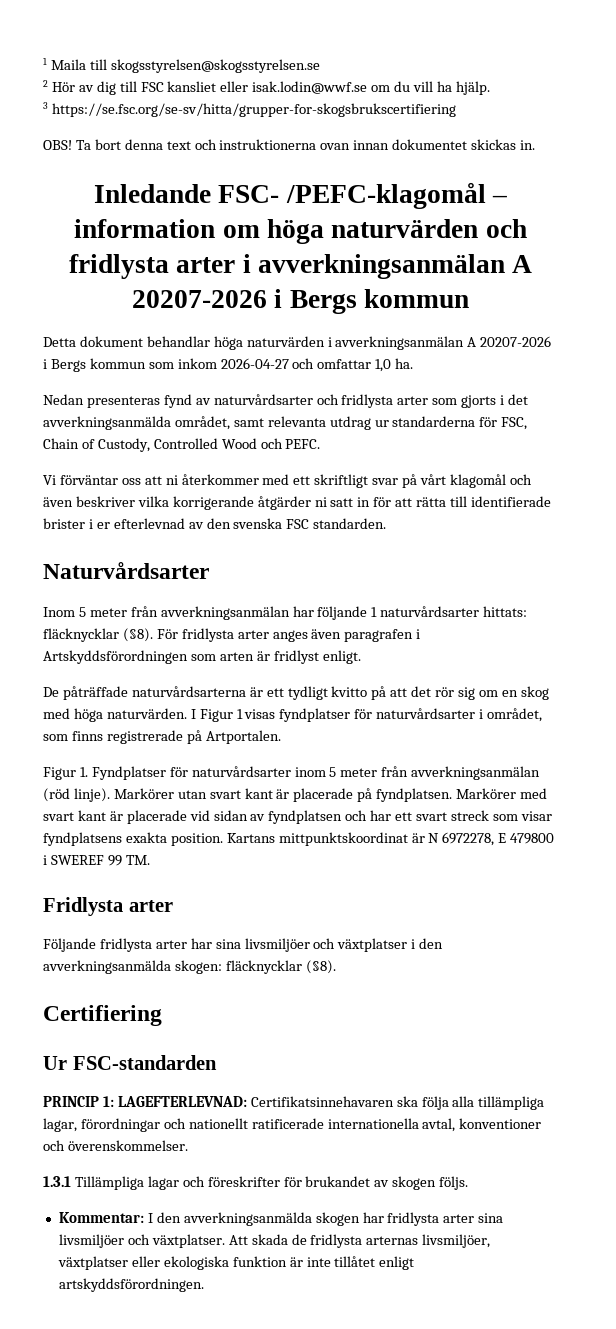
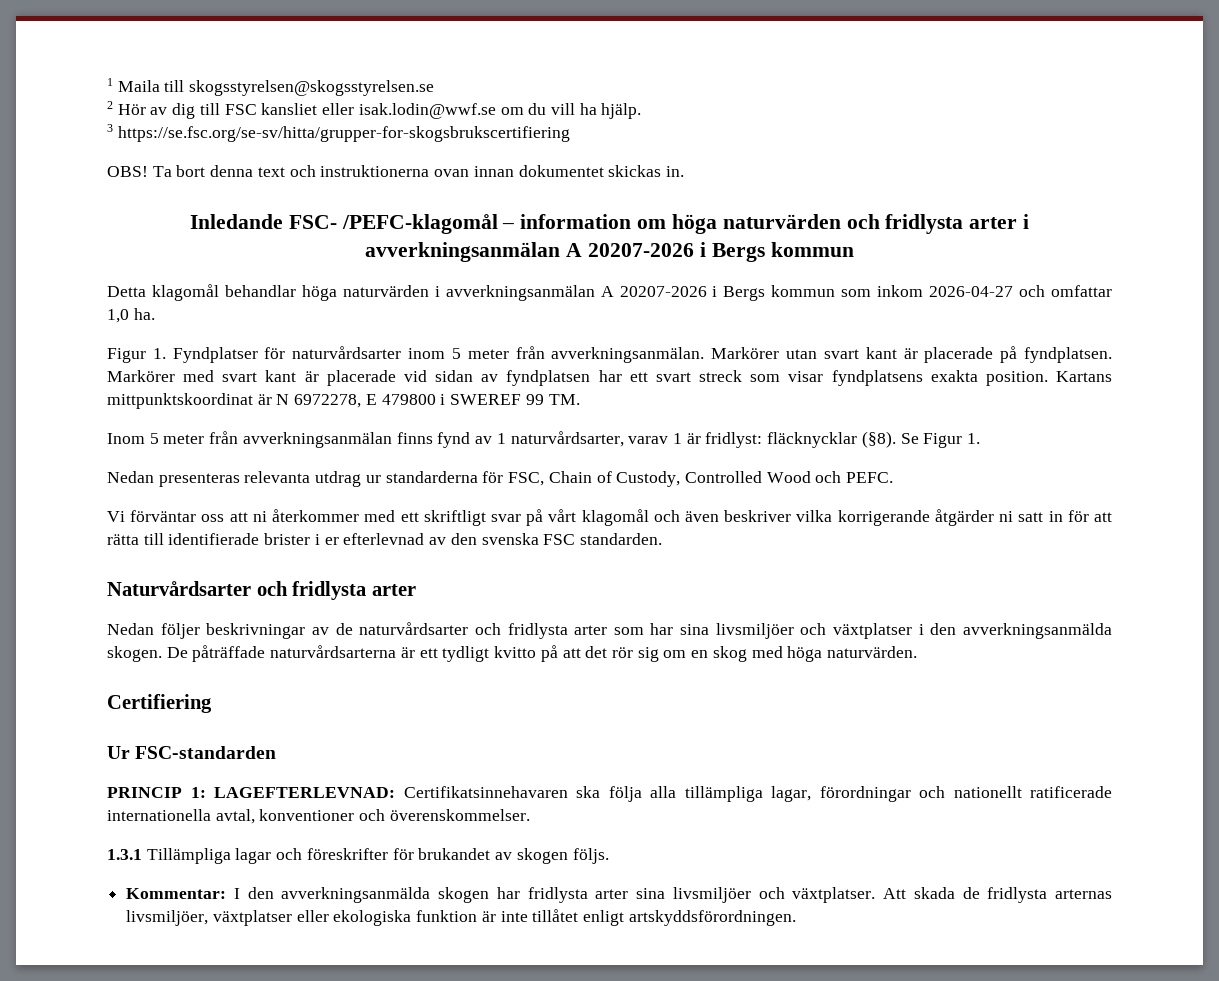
- Detta dokument behandlar höga naturvärden i avverkningsanmälan A 20207-2026 i Bergs kommun som inkom 2026-04-27 och omfattar 1,0 ha.
+ Detta klagomål behandlar höga naturvärden i avverkningsanmälan A 20207-2026 i Bergs kommun som inkom 2026-04-27 och omfattar 1,0 ha.
- Nedan presenteras fynd av naturvårdsarter och fridlysta arter som gjorts i det avverkningsanmälda området, samt relevanta utdrag ur standarderna för FSC, Chain of Custody, Controlled Wood och PEFC.
+ Figur 1. Fyndplatser för naturvårdsarter inom 5 meter från avverkningsanmälan. Markörer utan svart kant är placerade på fyndplatsen. Markörer med svart kant är placerade vid sidan av fyndplatsen har ett svart streck som visar fyndplatsens exakta position. Kartans mittpunktskoordinat är N 6972278, E 479800 i SWEREF 99 TM.
+ Inom 5 meter från avverkningsanmälan finns fynd av 1 naturvårdsarter, varav 1 är fridlyst: fläcknycklar (§8). Se Figur 1.
+ Nedan presenteras relevanta utdrag ur standarderna för FSC, Chain of Custody, Controlled Wood och PEFC.
- Naturvårdsarter
- Inom 5 meter från avverkningsanmälan har följande 1 naturvårdsarter hittats: fläcknycklar (§8). För fridlysta arter anges även paragrafen i Artskyddsförordningen som arten är fridlyst enligt.
- De påträffade naturvårdsarterna är ett tydligt kvitto på att det rör sig om en skog med höga naturvärden. I Figur 1 visas fyndplatser för naturvårdsarter i området, som finns registrerade på Artportalen.
- Figur 1. Fyndplatser för naturvårdsarter inom 5 meter från avverkningsanmälan (röd linje). Markörer utan svart kant är placerade på fyndplatsen. Markörer med svart kant är placerade vid sidan av fyndplatsen och har ett svart streck som visar fyndplatsens exakta position. Kartans mittpunktskoordinat är N 6972278, E 479800 i SWEREF 99 TM.
- Fridlysta arter
- Följande fridlysta arter har sina livsmiljöer och växtplatser i den avverkningsanmälda skogen: fläcknycklar (§8).
+ Naturvårdsarter och fridlysta arter
+ Nedan följer beskrivningar av de naturvårdsarter och fridlysta arter som har sina livsmiljöer och växtplatser i den avverkningsanmälda skogen. De påträffade naturvårdsarterna är ett tydligt kvitto på att det rör sig om en skog med höga naturvärden.

